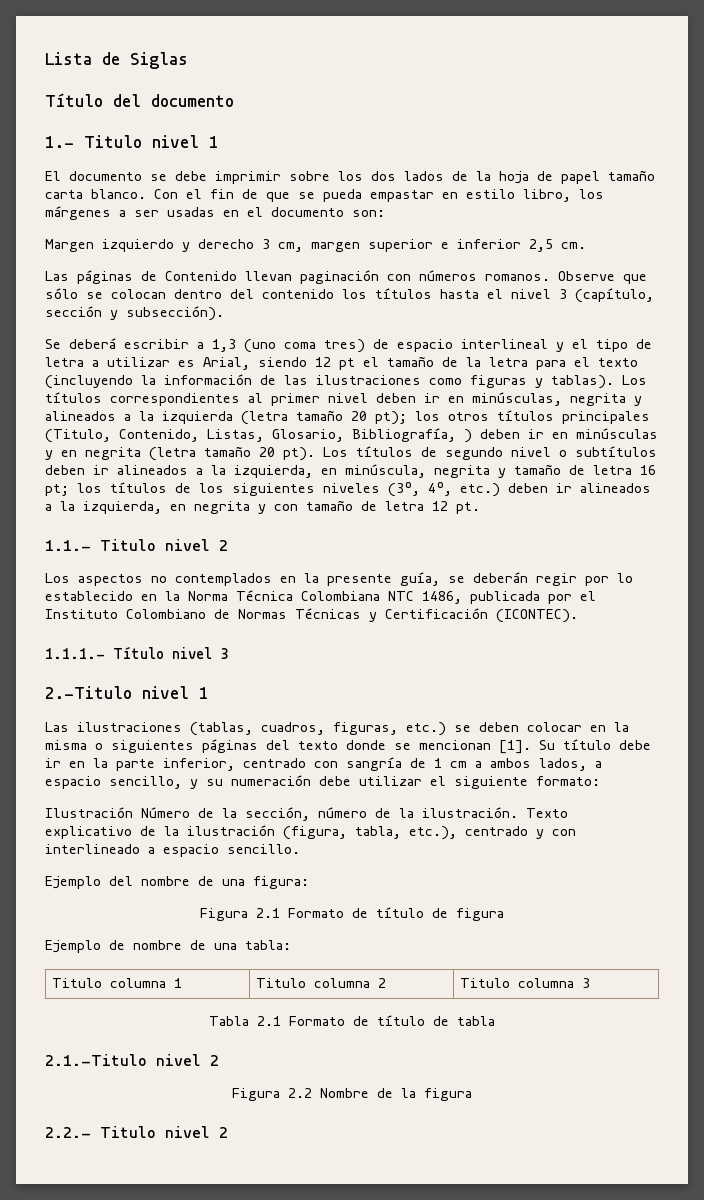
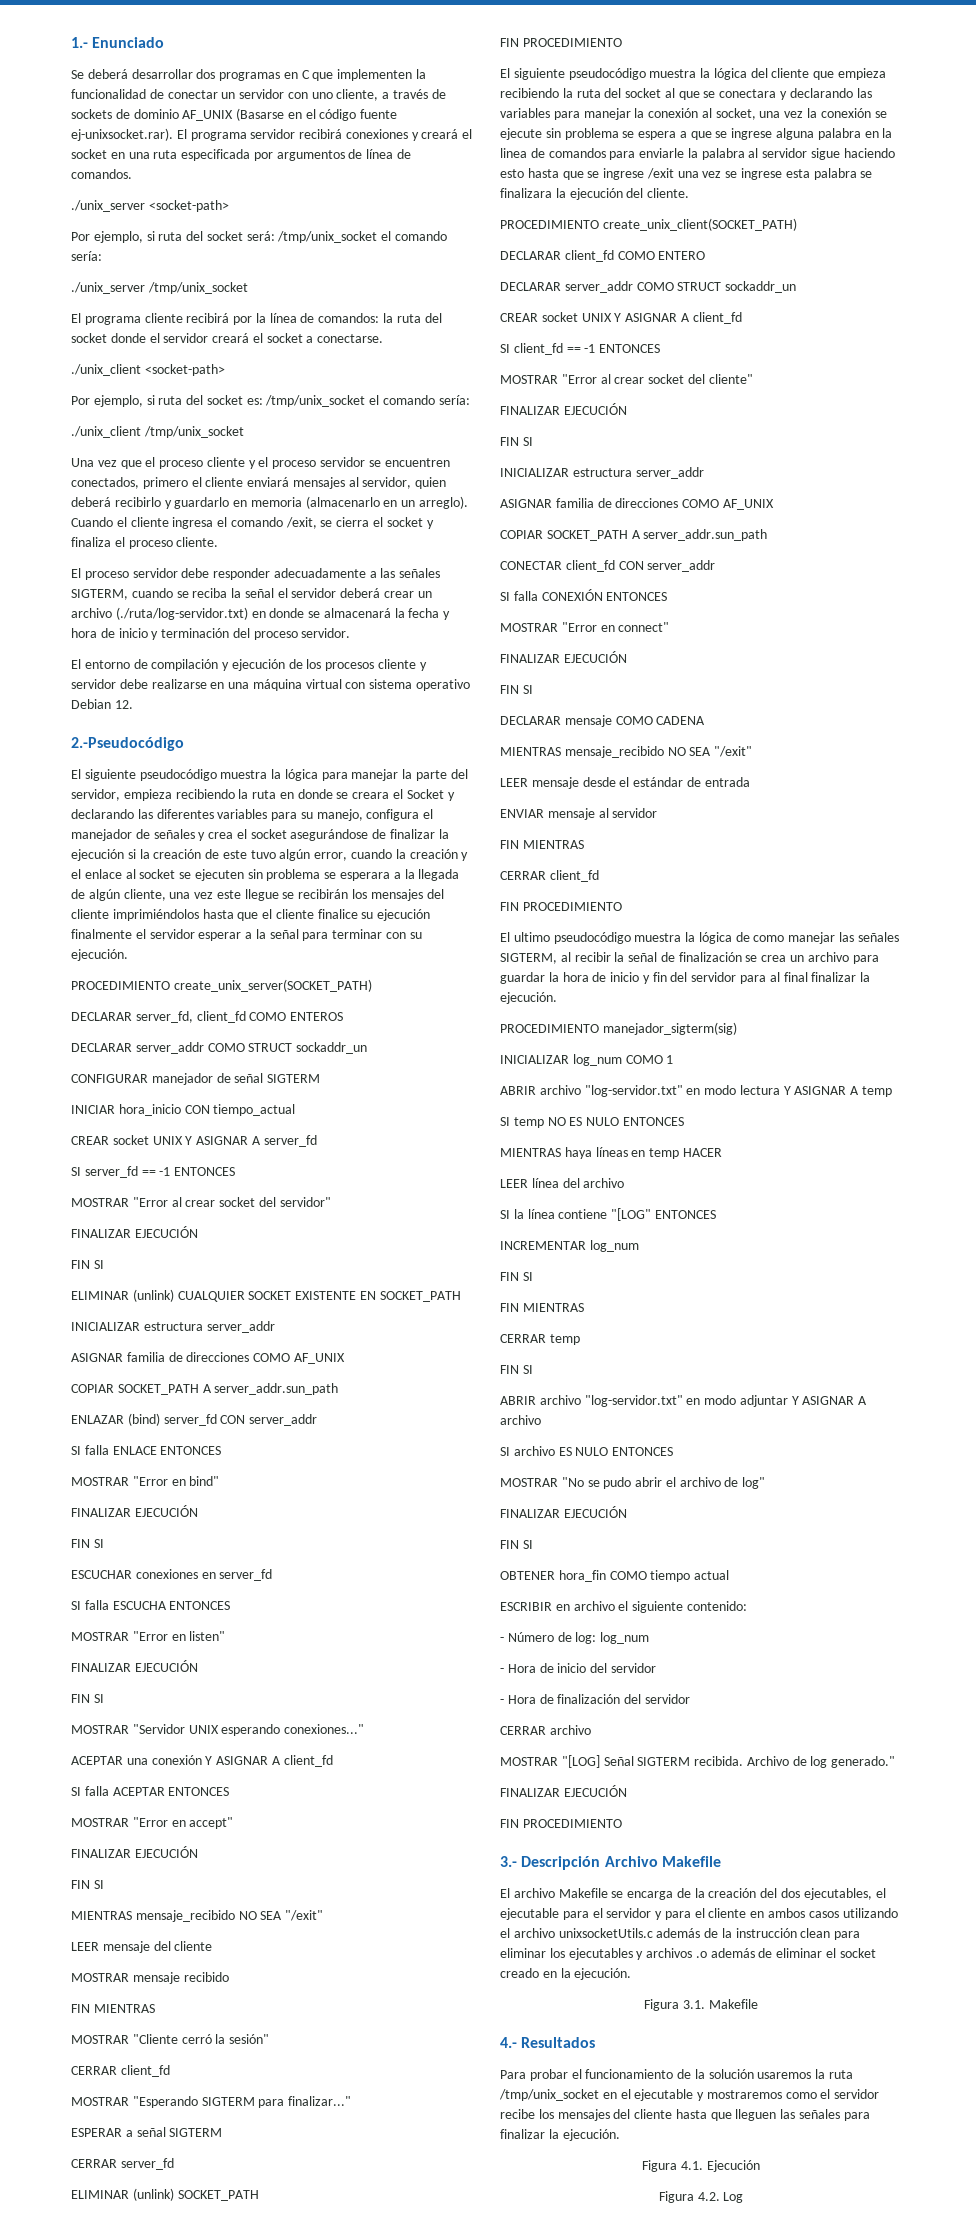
- Lista de Siglas
- Título del documento
- 1.- Titulo nivel 1
- El documento se debe imprimir sobre los dos lados de la hoja de papel tamaño carta blanco. Con el fin de que se pueda empastar en estilo libro, los márgenes a ser usadas en el documento son:
- Margen izquierdo y derecho 3 cm, margen superior e inferior 2,5 cm.
- Las páginas de Contenido llevan paginación con números romanos. Observe que sólo se colocan dentro del contenido los títulos hasta el nivel 3 (capítulo, sección y subsección).
- Se deberá escribir a 1,3 (uno coma tres) de espacio interlineal y el tipo de letra a utilizar es Arial, siendo 12 pt el tamaño de la letra para el texto (incluyendo la información de las ilustraciones como figuras y tablas). Los títulos correspondientes al primer nivel deben ir en minúsculas, negrita y alineados a la izquierda (letra tamaño 20 pt); los otros títulos principales (Titulo, Contenido, Listas, Glosario, Bibliografía, ) deben ir en minúsculas y en negrita (letra tamaño 20 pt). Los títulos de segundo nivel o subtítulos deben ir alineados a la izquierda, en minúscula, negrita y tamaño de letra 16 pt; los títulos de los siguientes niveles (3º, 4º, etc.) deben ir alineados a la izquierda, en negrita y con tamaño de letra 12 pt.
- 1.1.- Titulo nivel 2
- Los aspectos no contemplados en la presente guía, se deberán regir por lo establecido en la Norma Técnica Colombiana NTC 1486, publicada por el Instituto Colombiano de Normas Técnicas y Certificación (ICONTEC).
- 1.1.1.- Título nivel 3
- 2.-Titulo nivel 1
- Las ilustraciones (tablas, cuadros, figuras, etc.) se deben colocar en la misma o siguientes páginas del texto donde se mencionan [1]. Su título debe ir en la parte inferior, centrado con sangría de 1 cm a ambos lados, a espacio sencillo, y su numeración debe utilizar el siguiente formato:
- Ilustración Número de la sección, número de la ilustración. Texto explicativo de la ilustración (figura, tabla, etc.), centrado y con interlineado a espacio sencillo.
- Ejemplo del nombre de una figura:
- Figura 2.1 Formato de título de figura
- Ejemplo de nombre de una tabla:
- Titulo columna 1 | Titulo columna 2 | Titulo columna 3
- Tabla 2.1 Formato de título de tabla
- 2.1.-Titulo nivel 2
- Figura 2.2 Nombre de la figura
- 2.2.- Titulo nivel 2
+ 1.- Enunciado
+ Se deberá desarrollar dos programas en C que implementen la funcionalidad de conectar un servidor con uno cliente, a través de sockets de dominio AF_UNIX (Basarse en el código fuente ej-unixsocket.rar). El programa servidor recibirá conexiones y creará el socket en una ruta especificada por argumentos de línea de comandos.
+ ./unix_server <socket-path>
+ Por ejemplo, si ruta del socket será: /tmp/unix_socket el comando sería:
+ ./unix_server /tmp/unix_socket
+ El programa cliente recibirá por la línea de comandos: la ruta del socket donde el servidor creará el socket a conectarse.
+ ./unix_client <socket-path>
+ Por ejemplo, si ruta del socket es: /tmp/unix_socket el comando sería:
+ ./unix_client /tmp/unix_socket
+ Una vez que el proceso cliente y el proceso servidor se encuentren conectados, primero el cliente enviará mensajes al servidor, quien deberá recibirlo y guardarlo en memoria (almacenarlo en un arreglo). Cuando el cliente ingresa el comando /exit, se cierra el socket y finaliza el proceso cliente.
+ El proceso servidor debe responder adecuadamente a las señales SIGTERM, cuando se reciba la señal el servidor deberá crear un archivo (./ruta/log-servidor.txt) en donde se almacenará la fecha y hora de inicio y terminación del proceso servidor.
+ El entorno de compilación y ejecución de los procesos cliente y servidor debe realizarse en una máquina virtual con sistema operativo Debian 12.
+ 2.-Pseudocódigo
+ El siguiente pseudocódigo muestra la lógica para manejar la parte del servidor, empieza recibiendo la ruta en donde se creara el Socket y declarando las diferentes variables para su manejo, configura el manejador de señales y crea el socket asegurándose de finalizar la ejecución si la creación de este tuvo algún error, cuando la creación y el enlace al socket se ejecuten sin problema se esperara a la llegada de algún cliente, una vez este llegue se recibirán los mensajes del cliente imprimiéndolos hasta que el cliente finalice su ejecución finalmente el servidor esperar a la señal para terminar con su ejecución.
+ PROCEDIMIENTO create_unix_server(SOCKET_PATH)
+ DECLARAR server_fd, client_fd COMO ENTEROS
+ DECLARAR server_addr COMO STRUCT sockaddr_un
+ CONFIGURAR manejador de señal SIGTERM
+ INICIAR hora_inicio CON tiempo_actual
+ CREAR socket UNIX Y ASIGNAR A server_fd
+ SI server_fd == -1 ENTONCES
+ MOSTRAR "Error al crear socket del servidor"
+ FINALIZAR EJECUCIÓN
+ FIN SI
+ ELIMINAR (unlink) CUALQUIER SOCKET EXISTENTE EN SOCKET_PATH
+ INICIALIZAR estructura server_addr
+ ASIGNAR familia de direcciones COMO AF_UNIX
+ COPIAR SOCKET_PATH A server_addr.sun_path
+ ENLAZAR (bind) server_fd CON server_addr
+ SI falla ENLACE ENTONCES
+ MOSTRAR "Error en bind"
+ FINALIZAR EJECUCIÓN
+ FIN SI
+ ESCUCHAR conexiones en server_fd
+ SI falla ESCUCHA ENTONCES
+ MOSTRAR "Error en listen"
+ FINALIZAR EJECUCIÓN
+ FIN SI
+ MOSTRAR "Servidor UNIX esperando conexiones..."
+ ACEPTAR una conexión Y ASIGNAR A client_fd
+ SI falla ACEPTAR ENTONCES
+ MOSTRAR "Error en accept"
+ FINALIZAR EJECUCIÓN
+ FIN SI
+ MIENTRAS mensaje_recibido NO SEA "/exit"
+ LEER mensaje del cliente
+ MOSTRAR mensaje recibido
+ FIN MIENTRAS
+ MOSTRAR "Cliente cerró la sesión"
+ CERRAR client_fd
+ MOSTRAR "Esperando SIGTERM para finalizar..."
+ ESPERAR a señal SIGTERM
+ CERRAR server_fd
+ ELIMINAR (unlink) SOCKET_PATH
+ FIN PROCEDIMIENTO
+ El siguiente pseudocódigo muestra la lógica del cliente que empieza recibiendo la ruta del socket al que se conectara y declarando las variables para manejar la conexión al socket, una vez la conexión se ejecute sin problema se espera a que se ingrese alguna palabra en la linea de comandos para enviarle la palabra al servidor sigue haciendo esto hasta que se ingrese /exit una vez se ingrese esta palabra se finalizara la ejecución del cliente.
+ PROCEDIMIENTO create_unix_client(SOCKET_PATH)
+ DECLARAR client_fd COMO ENTERO
+ DECLARAR server_addr COMO STRUCT sockaddr_un
+ CREAR socket UNIX Y ASIGNAR A client_fd
+ SI client_fd == -1 ENTONCES
+ MOSTRAR "Error al crear socket del cliente"
+ FINALIZAR EJECUCIÓN
+ FIN SI
+ INICIALIZAR estructura server_addr
+ ASIGNAR familia de direcciones COMO AF_UNIX
+ COPIAR SOCKET_PATH A server_addr.sun_path
+ CONECTAR client_fd CON server_addr
+ SI falla CONEXIÓN ENTONCES
+ MOSTRAR "Error en connect"
+ FINALIZAR EJECUCIÓN
+ FIN SI
+ DECLARAR mensaje COMO CADENA
+ MIENTRAS mensaje_recibido NO SEA "/exit"
+ LEER mensaje desde el estándar de entrada
+ ENVIAR mensaje al servidor
+ FIN MIENTRAS
+ CERRAR client_fd
+ FIN PROCEDIMIENTO
+ El ultimo pseudocódigo muestra la lógica de como manejar las señales SIGTERM, al recibir la señal de finalización se crea un archivo para guardar la hora de inicio y fin del servidor para al final finalizar la ejecución.
+ PROCEDIMIENTO manejador_sigterm(sig)
+ INICIALIZAR log_num COMO 1
+ ABRIR archivo "log-servidor.txt" en modo lectura Y ASIGNAR A temp
+ SI temp NO ES NULO ENTONCES
+ MIENTRAS haya líneas en temp HACER
+ LEER línea del archivo
+ SI la línea contiene "[LOG" ENTONCES
+ INCREMENTAR log_num
+ FIN SI
+ FIN MIENTRAS
+ CERRAR temp
+ FIN SI
+ ABRIR archivo "log-servidor.txt" en modo adjuntar Y ASIGNAR A archivo
+ SI archivo ES NULO ENTONCES
+ MOSTRAR "No se pudo abrir el archivo de log"
+ FINALIZAR EJECUCIÓN
+ FIN SI
+ OBTENER hora_fin COMO tiempo actual
+ ESCRIBIR en archivo el siguiente contenido:
+ - Número de log: log_num
+ - Hora de inicio del servidor
+ - Hora de finalización del servidor
+ CERRAR archivo
+ MOSTRAR "[LOG] Señal SIGTERM recibida. Archivo de log generado."
+ FINALIZAR EJECUCIÓN
+ FIN PROCEDIMIENTO
+ 3.- Descripción Archivo Makefile
+ El archivo Makefile se encarga de la creación del dos ejecutables, el ejecutable para el servidor y para el cliente en ambos casos utilizando el archivo unixsocketUtils.c además de la instrucción clean para eliminar los ejecutables y archivos .o además de eliminar el socket creado en la ejecución.
+ Figura 3.1. Makefile
+ 4.- Resultados
+ Para probar el funcionamiento de la solución usaremos la ruta /tmp/unix_socket en el ejecutable y mostraremos como el servidor recibe los mensajes del cliente hasta que lleguen las señales para finalizar la ejecución.
+ Figura 4.1. Ejecución
+ Figura 4.2. Log

